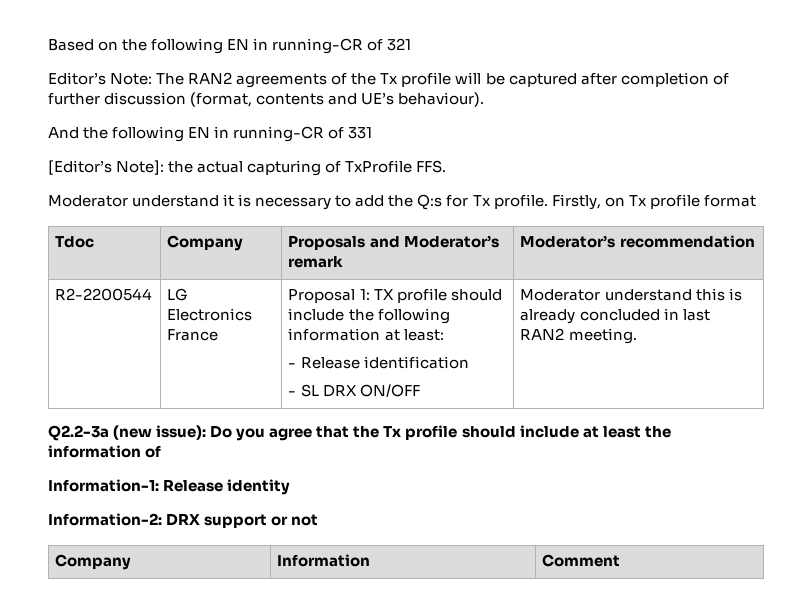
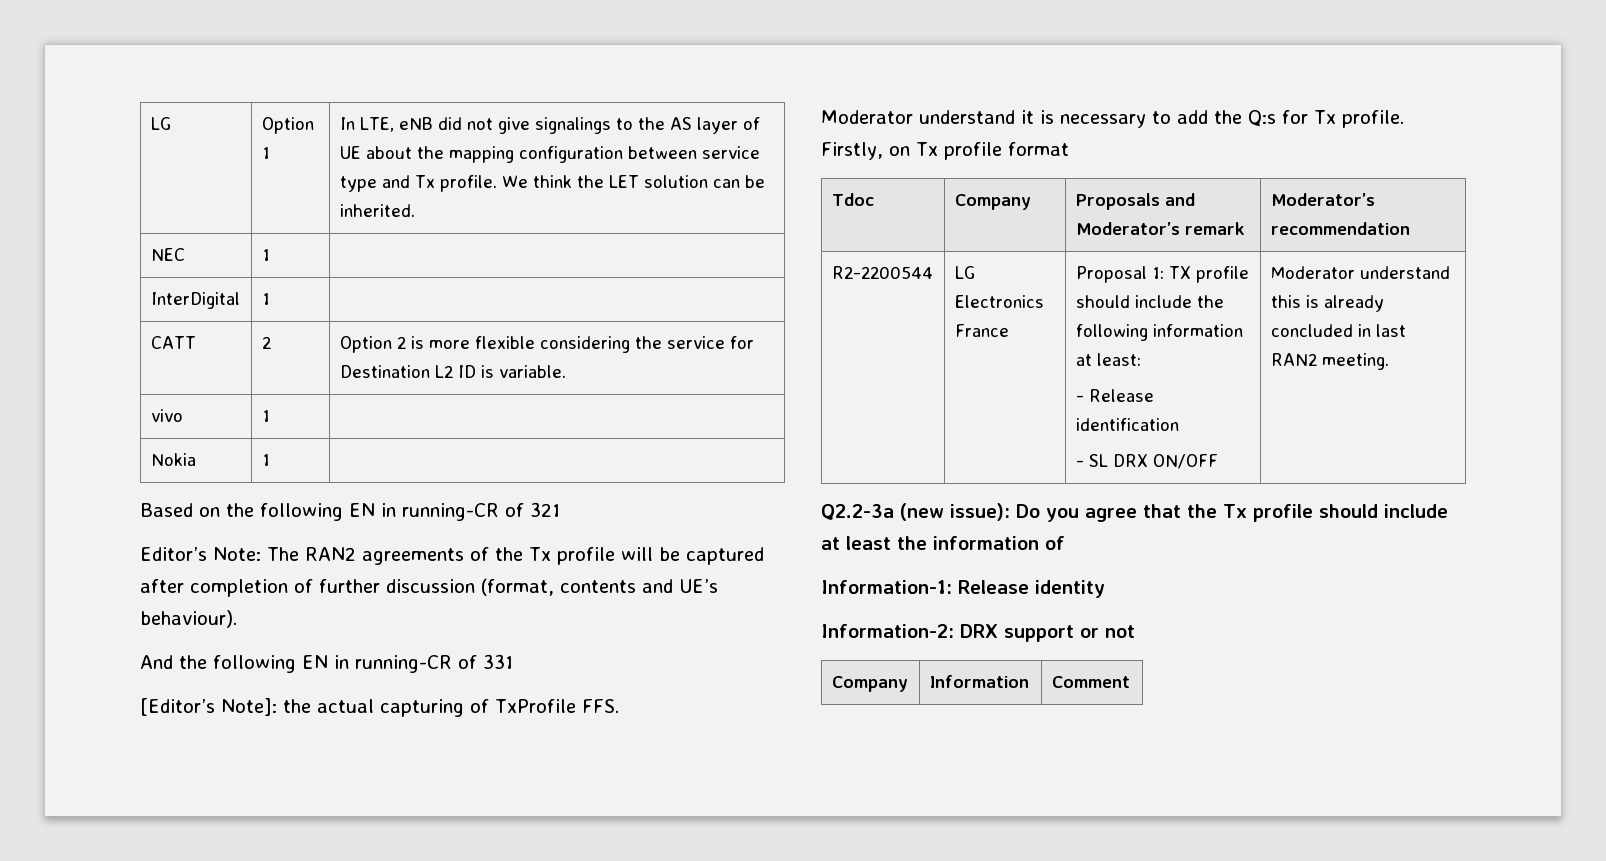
+ LG | Option 1 | In LTE, eNB did not give signalings to the AS layer of UE about the mapping configuration between service type and Tx profile. We think the LET solution can be inherited.
+ NEC | 1 |
+ InterDigital | 1 |
+ CATT | 2 | Option 2 is more flexible considering the service for Destination L2 ID is variable.
+ vivo | 1 |
+ Nokia | 1 |

